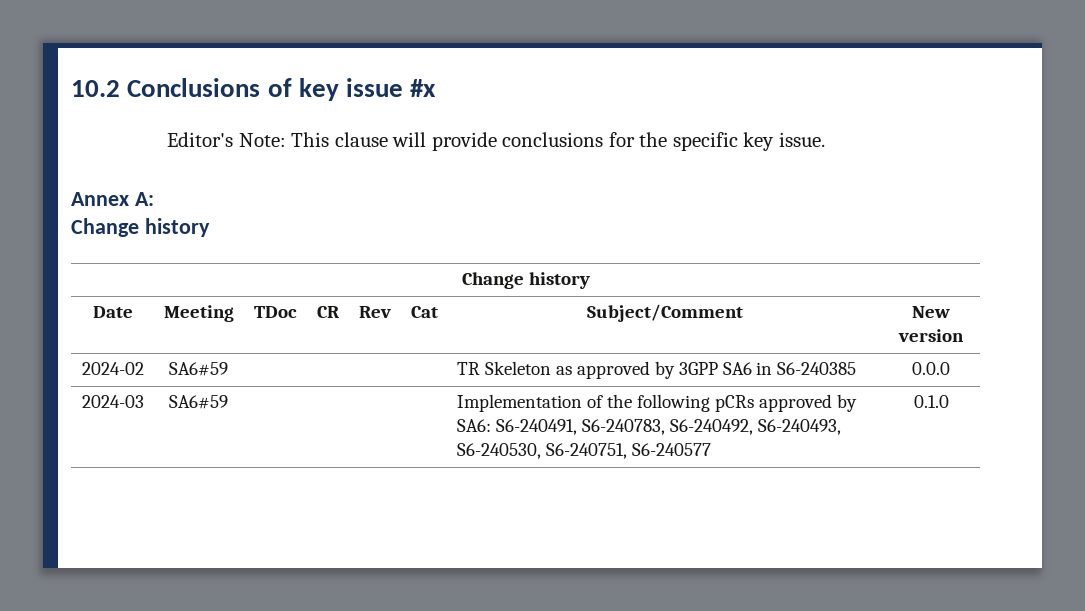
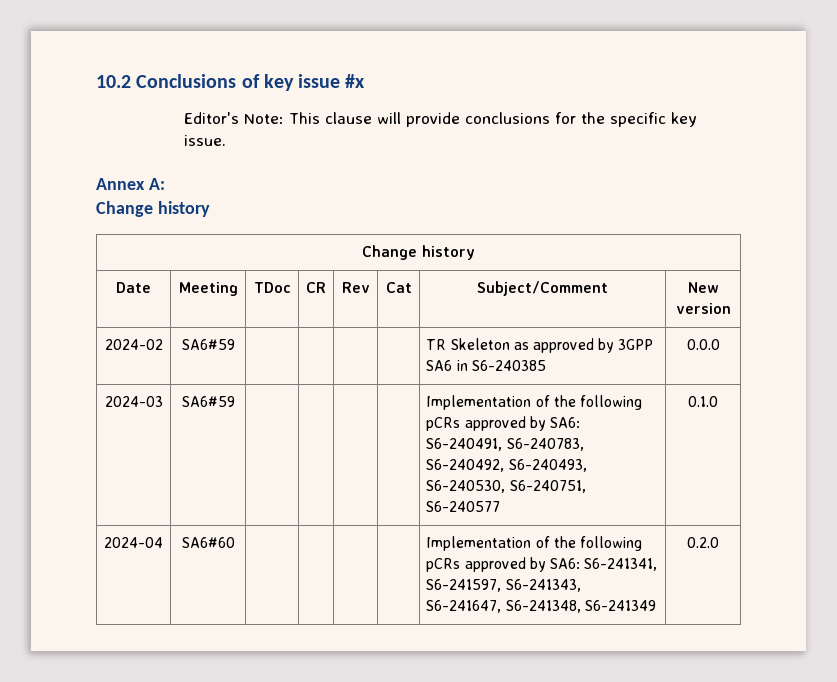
+ 2024-04 | SA6#60 | | | | | Implementation of the following pCRs approved by SA6: S6-241341, S6-241597, S6-241343, S6-241647, S6-241348, S6-241349 | 0.2.0

